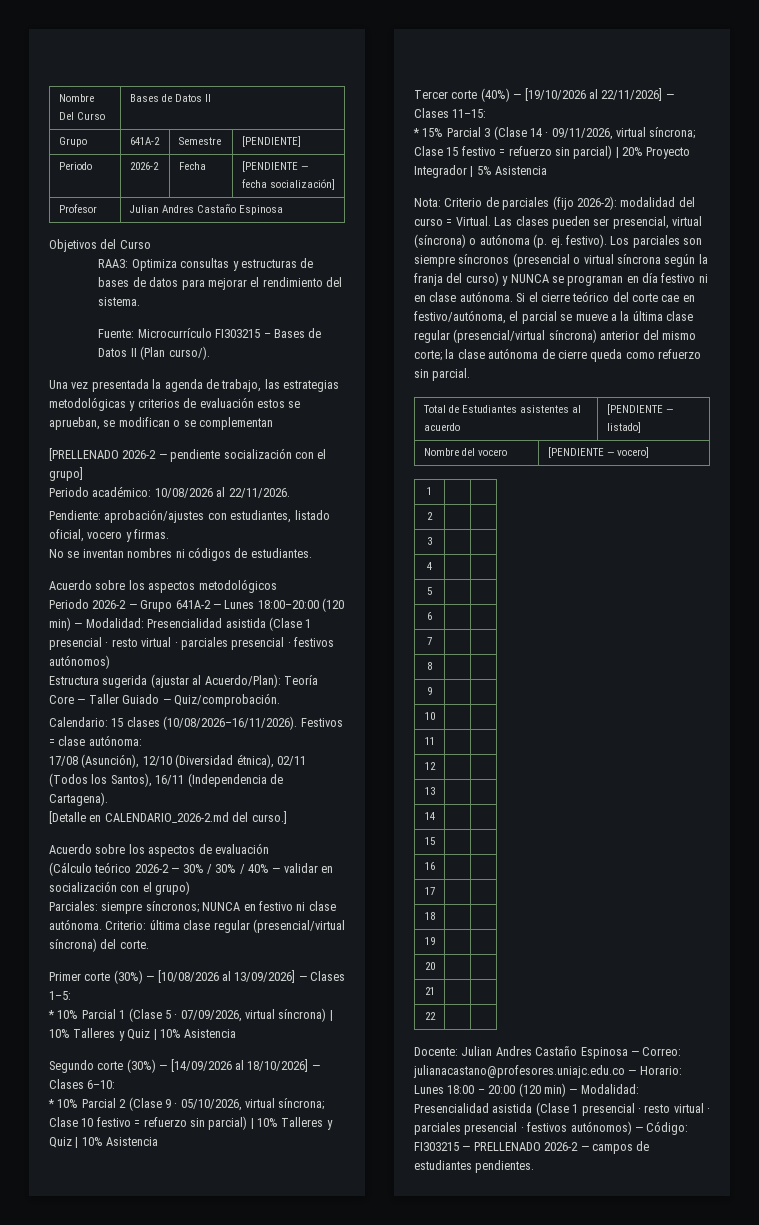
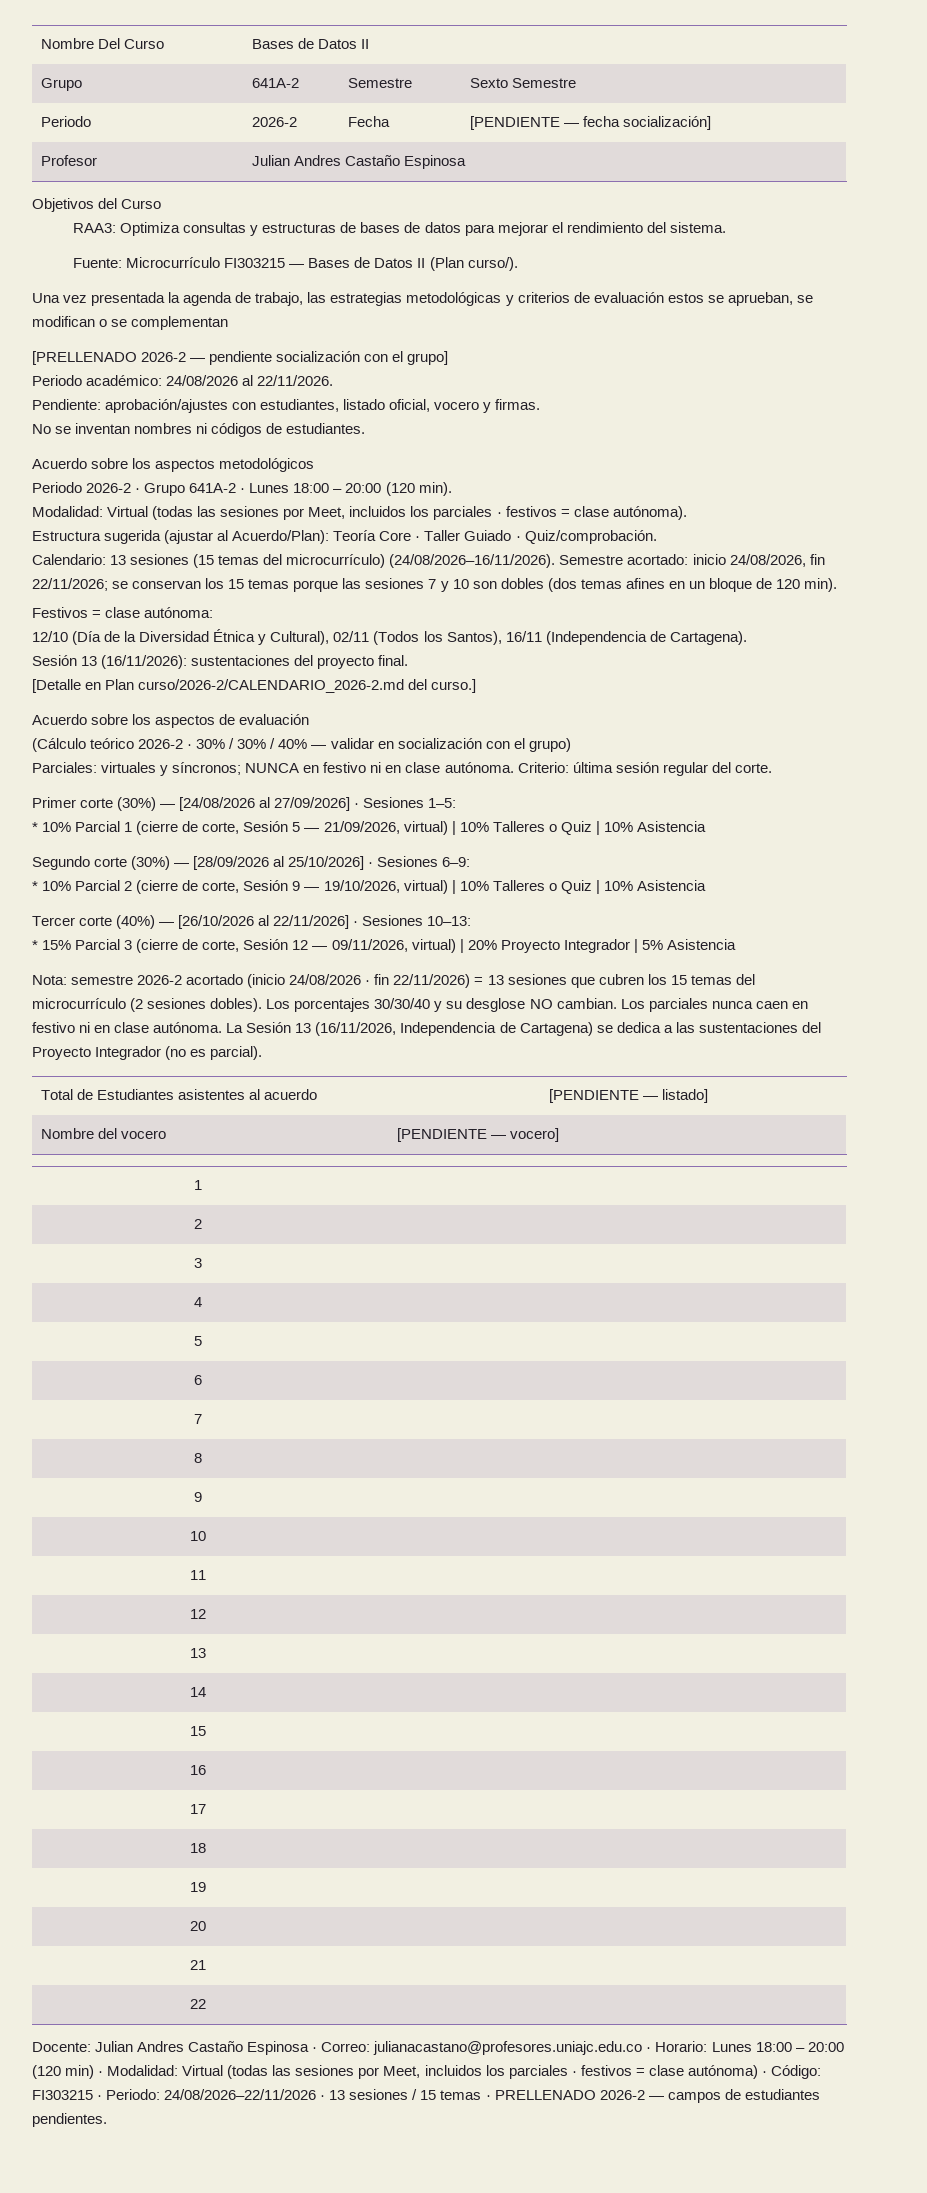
- Grupo | 641A-2 | Semestre | [PENDIENTE]
+ Grupo | 641A-2 | Semestre | Sexto Semestre
- Fuente: Microcurrículo FI303215 – Bases de Datos II (Plan curso/).
+ Fuente: Microcurrículo FI303215 — Bases de Datos II (Plan curso/).
- Periodo académico: 10/08/2026 al 22/11/2026.
+ Periodo académico: 24/08/2026 al 22/11/2026.
- Periodo 2026-2 — Grupo 641A-2 — Lunes 18:00–20:00 (120 min) — Modalidad: Presencialidad asistida (Clase 1 presencial · resto virtual · parciales presencial · festivos autónomos)
+ Periodo 2026-2 · Grupo 641A-2 · Lunes 18:00 – 20:00 (120 min).
+ Modalidad: Virtual (todas las sesiones por Meet, incluidos los parciales · festivos = clase autónoma).
- Estructura sugerida (ajustar al Acuerdo/Plan): Teoría Core — Taller Guiado — Quiz/comprobación.
+ Estructura sugerida (ajustar al Acuerdo/Plan): Teoría Core · Taller Guiado · Quiz/comprobación.
- Calendario: 15 clases (10/08/2026–16/11/2026). Festivos = clase autónoma:
- 17/08 (Asunción), 12/10 (Diversidad étnica), 02/11 (Todos los Santos), 16/11 (Independencia de Cartagena).
+ Calendario: 13 sesiones (15 temas del microcurrículo) (24/08/2026–16/11/2026). Semestre acortado: inicio 24/08/2026, fin 22/11/2026; se conservan los 15 temas porque las sesiones 7 y 10 son dobles (dos temas afines en un bloque de 120 min).
+ Festivos = clase autónoma:
+ 12/10 (Día de la Diversidad Étnica y Cultural), 02/11 (Todos los Santos), 16/11 (Independencia de Cartagena).
+ Sesión 13 (16/11/2026): sustentaciones del proyecto final.
- [Detalle en CALENDARIO_2026-2.md del curso.]
+ [Detalle en Plan curso/2026-2/CALENDARIO_2026-2.md del curso.]
- (Cálculo teórico 2026-2 — 30% / 30% / 40% — validar en socialización con el grupo)
+ (Cálculo teórico 2026-2 · 30% / 30% / 40% — validar en socialización con el grupo)
- Parciales: siempre síncronos; NUNCA en festivo ni clase autónoma.
+ Parciales: virtuales y síncronos; NUNCA en festivo ni en clase autónoma.
- Criterio: última clase regular (presencial/virtual síncrona) del corte.
+ Criterio: última sesión regular del corte.
- Primer corte (30%) — [10/08/2026 al 13/09/2026] — Clases 1–5:
+ Primer corte (30%) — [24/08/2026 al 27/09/2026] · Sesiones 1–5:
- * 10% Parcial 1 (Clase 5 · 07/09/2026, virtual síncrona) | 10% Talleres y Quiz | 10% Asistencia
+ * 10% Parcial 1 (cierre de corte, Sesión 5 — 21/09/2026, virtual) | 10% Talleres o Quiz | 10% Asistencia
- Segundo corte (30%) — [14/09/2026 al 18/10/2026] — Clases 6–10:
- * 10% Parcial 2 (Clase 9 · 05/10/2026, virtual síncrona; Clase 10 festivo = refuerzo sin parcial) | 10% Talleres y Quiz | 10% Asistencia
+ Segundo corte (30%) — [28/09/2026 al 25/10/2026] · Sesiones 6–9:
+ * 10% Parcial 2 (cierre de corte, Sesión 9 — 19/10/2026, virtual) | 10% Talleres o Quiz | 10% Asistencia
- Tercer corte (40%) — [19/10/2026 al 22/11/2026] — Clases 11–15:
+ Tercer corte (40%) — [26/10/2026 al 22/11/2026] · Sesiones 10–13:
- * 15% Parcial 3 (Clase 14 · 09/11/2026, virtual síncrona; Clase 15 festivo = refuerzo sin parcial) | 20% Proyecto Integrador | 5% Asistencia
+ * 15% Parcial 3 (cierre de corte, Sesión 12 — 09/11/2026, virtual) | 20% Proyecto Integrador | 5% Asistencia
- Nota: Criterio de parciales (fijo 2026-2): modalidad del curso = Virtual. Las clases pueden ser presencial, virtual (síncrona) o autónoma (p. ej. festivo). Los parciales son siempre síncronos (presencial o virtual síncrona según la franja del curso) y NUNCA se programan en día festivo ni en clase autónoma. Si el cierre teórico del corte cae en festivo/autónoma, el parcial se mueve a la última clase regular (presencial/virtual síncrona) anterior del mismo corte; la clase autónoma de cierre queda como refuerzo sin parcial.
+ Nota: semestre 2026-2 acortado (inicio 24/08/2026 · fin 22/11/2026) = 13 sesiones que cubren los 15 temas del microcurrículo (2 sesiones dobles). Los porcentajes 30/30/40 y su desglose NO cambian. Los parciales nunca caen en festivo ni en clase autónoma. La Sesión 13 (16/11/2026, Independencia de Cartagena) se dedica a las sustentaciones del Proyecto Integrador (no es parcial).
- Docente: Julian Andres Castaño Espinosa — Correo: julianacastano@profesores.uniajc.edu.co — Horario: Lunes 18:00 – 20:00 (120 min) — Modalidad: Presencialidad asistida (Clase 1 presencial · resto virtual · parciales presencial · festivos autónomos) — Código: FI303215 — PRELLENADO 2026-2 — campos de estudiantes pendientes.
+ Docente: Julian Andres Castaño Espinosa · Correo: julianacastano@profesores.uniajc.edu.co · Horario: Lunes 18:00 – 20:00 (120 min) · Modalidad: Virtual (todas las sesiones por Meet, incluidos los parciales · festivos = clase autónoma) · Código: FI303215 · Periodo: 24/08/2026–22/11/2026 · 13 sesiones / 15 temas · PRELLENADO 2026-2 — campos de estudiantes pendientes.

